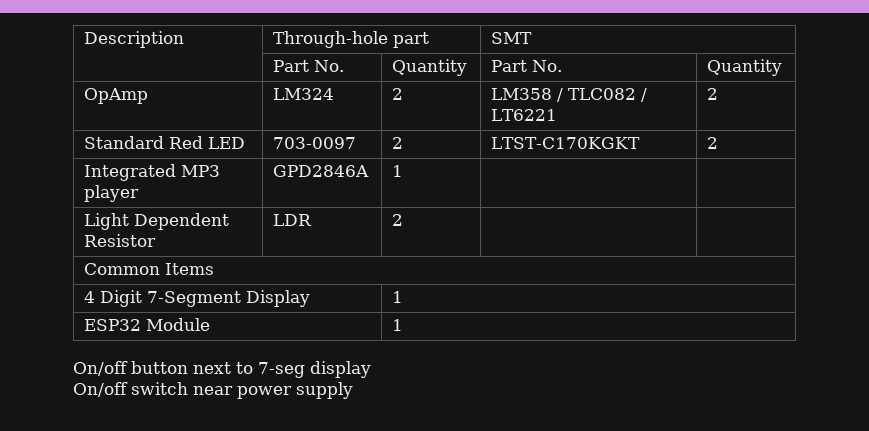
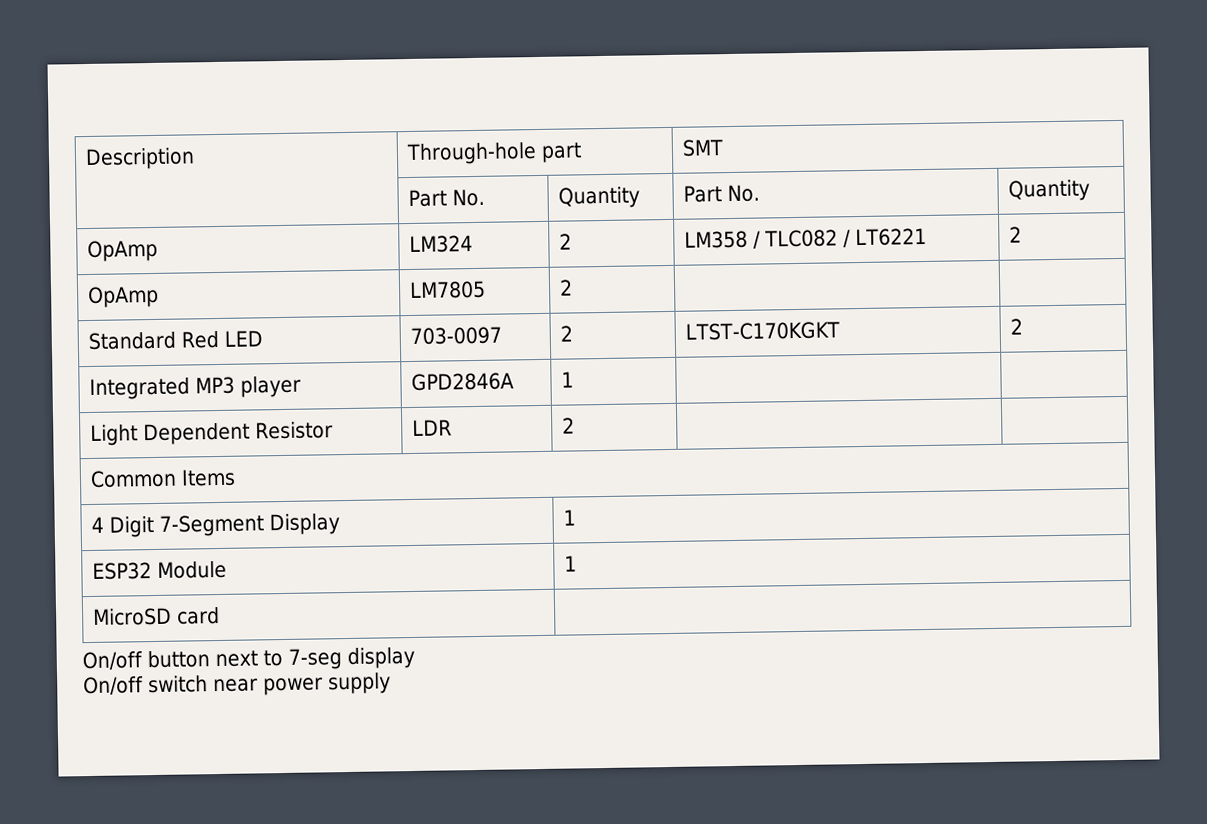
+ OpAmp | LM7805 | 2 | |
+ MicroSD card |

